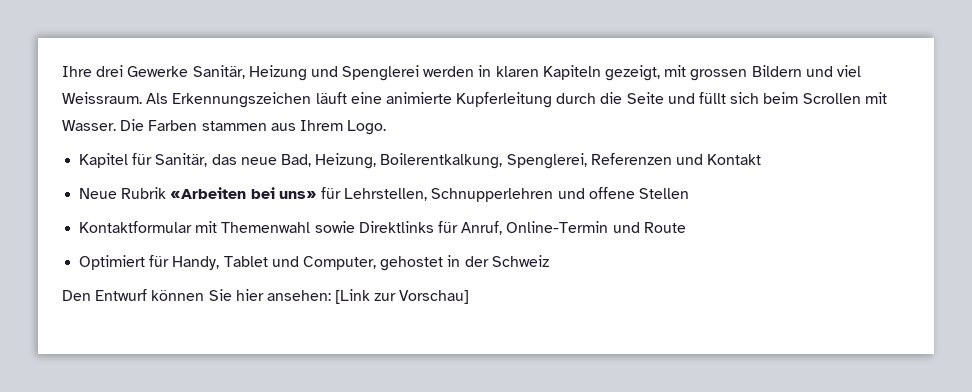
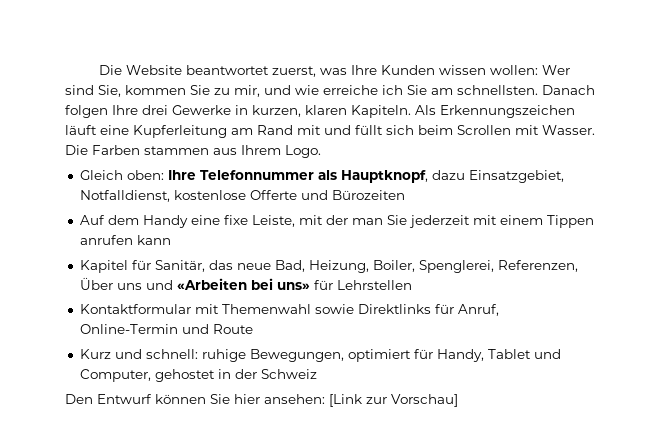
- Ihre drei Gewerke Sanitär, Heizung und Spenglerei werden in klaren Kapiteln gezeigt, mit grossen Bildern und viel Weissraum. Als Erkennungszeichen läuft eine animierte Kupferleitung durch die Seite und füllt sich beim Scrollen mit Wasser.
+ Die Website beantwortet zuerst, was Ihre Kunden wissen wollen: Wer sind Sie, kommen Sie zu mir, und wie erreiche ich Sie am schnellsten. Danach folgen Ihre drei Gewerke in kurzen, klaren Kapiteln. Als Erkennungszeichen läuft eine Kupferleitung am Rand mit und füllt sich beim Scrollen mit Wasser.
+ Gleich oben: Ihre Telefonnummer als Hauptknopf, dazu Einsatzgebiet, Notfalldienst, kostenlose Offerte und Bürozeiten
+ Auf dem Handy eine fixe Leiste, mit der man Sie jederzeit mit einem Tippen anrufen kann
- Kapitel für Sanitär, das neue Bad, Heizung, Boilerentkalkung, Spenglerei, Referenzen und Kontakt
- Neue Rubrik «Arbeiten bei uns» für Lehrstellen, Schnupperlehren und offene Stellen
+ Kapitel für Sanitär, das neue Bad, Heizung, Boiler, Spenglerei, Referenzen, Über uns und «Arbeiten bei uns» für Lehrstellen
- Optimiert für Handy, Tablet und Computer, gehostet in der Schweiz
+ Kurz und schnell: ruhige Bewegungen, optimiert für Handy, Tablet und Computer, gehostet in der Schweiz

